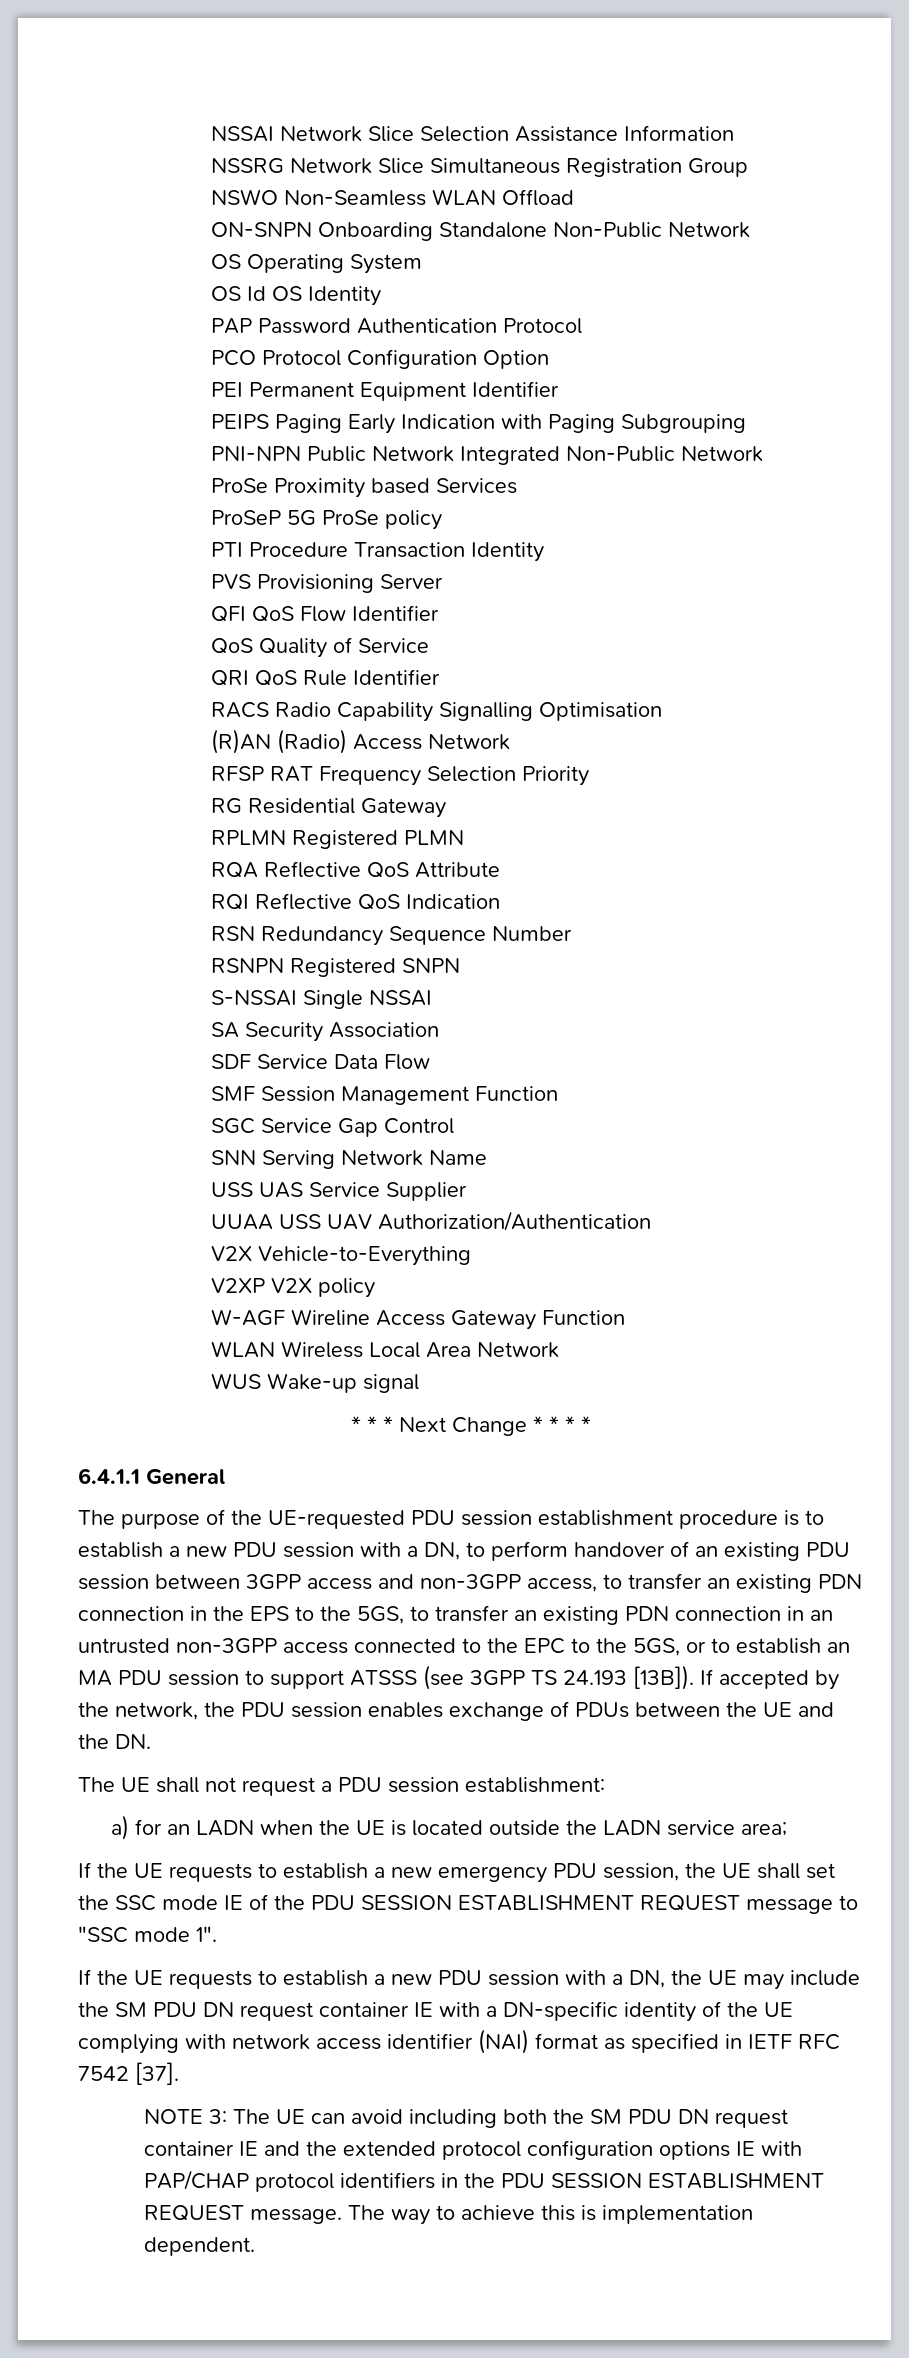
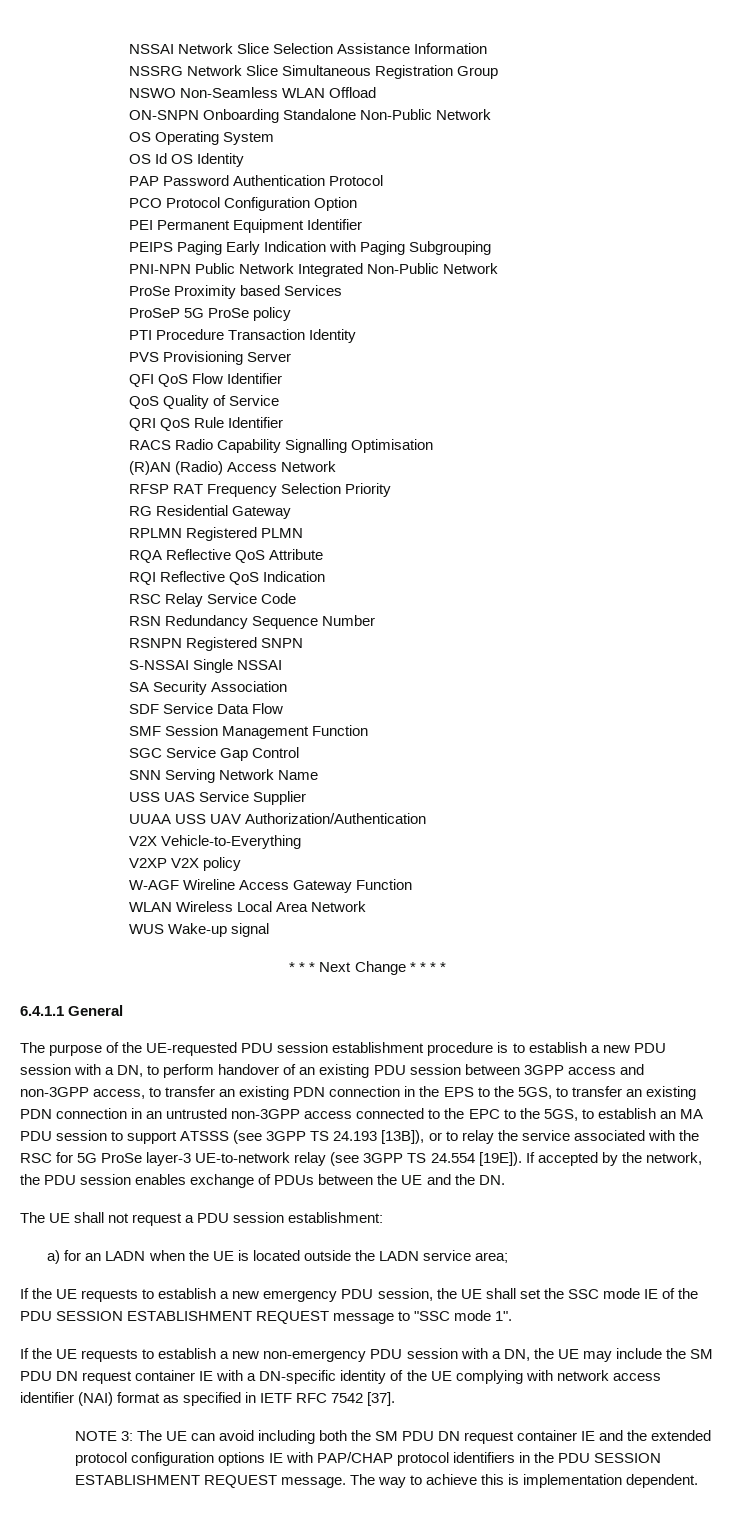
+ RSC Relay Service Code
- The purpose of the UE-requested PDU session establishment procedure is to establish a new PDU session with a DN, to perform handover of an existing PDU session between 3GPP access and non-3GPP access, to transfer an existing PDN connection in the EPS to the 5GS, to transfer an existing PDN connection in an untrusted non-3GPP access connected to the EPC to the 5GS, or to establish an MA PDU session to support ATSSS (see 3GPP TS 24.193 [13B]).
+ The purpose of the UE-requested PDU session establishment procedure is to establish a new PDU session with a DN, to perform handover of an existing PDU session between 3GPP access and non-3GPP access, to transfer an existing PDN connection in the EPS to the 5GS, to transfer an existing PDN connection in an untrusted non-3GPP access connected to the EPC to the 5GS, to establish an MA PDU session to support ATSSS (see 3GPP TS 24.193 [13B]), or to relay the service associated with the RSC for 5G ProSe layer-3 UE-to-network relay (see 3GPP TS 24.554 [19E]).
- If the UE requests to establish a new PDU session with a DN, the UE may include the SM PDU DN request container IE with a DN-specific identity of the UE complying with network access identifier (NAI) format as specified in IETF RFC 7542 [37].
+ If the UE requests to establish a new non-emergency PDU session with a DN, the UE may include the SM PDU DN request container IE with a DN-specific identity of the UE complying with network access identifier (NAI) format as specified in IETF RFC 7542 [37].

